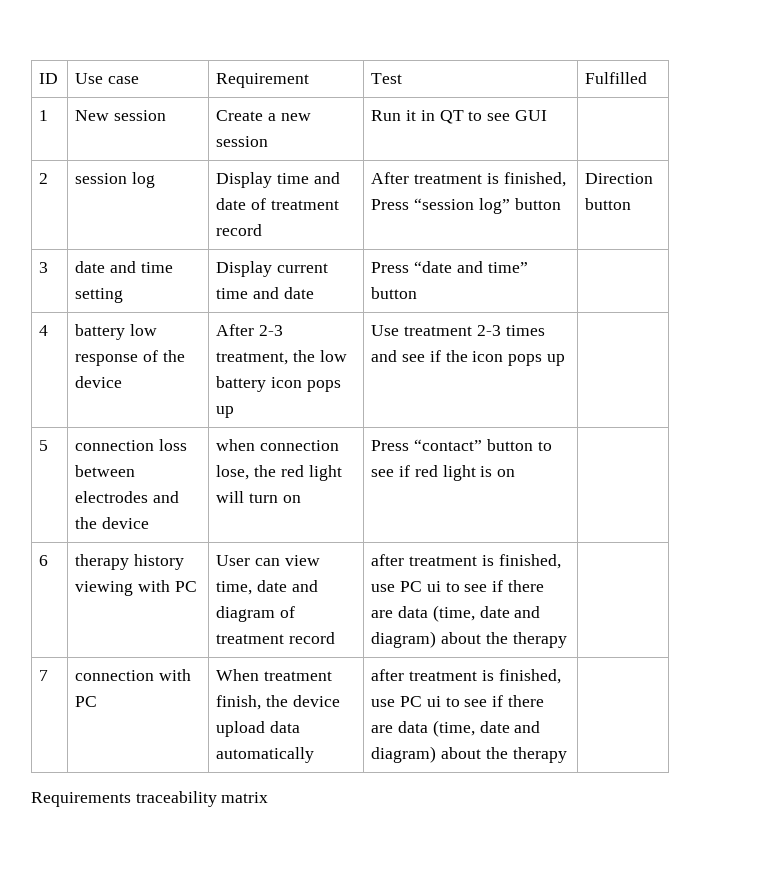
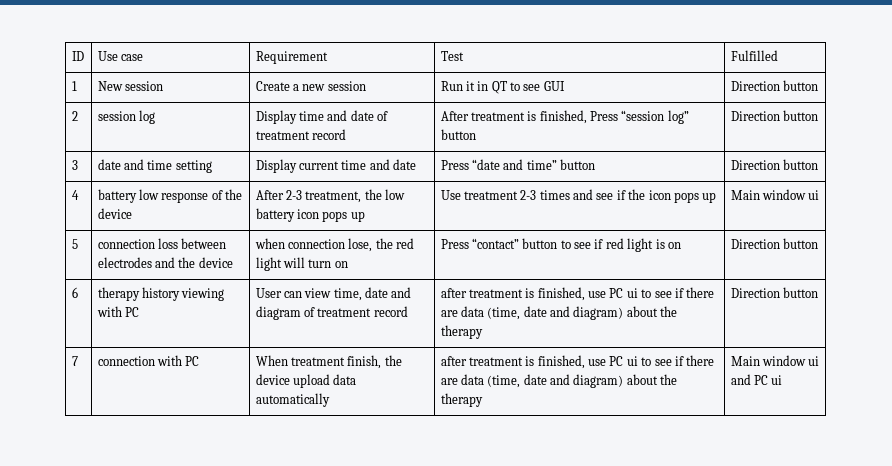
- 1 | New session | Create a new session | Run it in QT to see GUI |
+ 1 | New session | Create a new session | Run it in QT to see GUI | Direction button
- 3 | date and time setting | Display current time and date | Press “date and time” button |
+ 3 | date and time setting | Display current time and date | Press “date and time” button | Direction button
- 4 | battery low response of the device | After 2-3 treatment, the low battery icon pops up | Use treatment 2-3 times and see if the icon pops up |
+ 4 | battery low response of the device | After 2-3 treatment, the low battery icon pops up | Use treatment 2-3 times and see if the icon pops up | Main window ui
- 5 | connection loss between electrodes and the device | when connection lose, the red light will turn on | Press “contact” button to see if red light is on |
+ 5 | connection loss between electrodes and the device | when connection lose, the red light will turn on | Press “contact” button to see if red light is on | Direction button
- 6 | therapy history viewing with PC | User can view time, date and diagram of treatment record | after treatment is finished, use PC ui to see if there are data (time, date and diagram) about the therapy |
+ 6 | therapy history viewing with PC | User can view time, date and diagram of treatment record | after treatment is finished, use PC ui to see if there are data (time, date and diagram) about the therapy | Direction button
- 7 | connection with PC | When treatment finish, the device upload data automatically | after treatment is finished, use PC ui to see if there are data (time, date and diagram) about the therapy |
- Requirements traceability matrix
+ 7 | connection with PC | When treatment finish, the device upload data automatically | after treatment is finished, use PC ui to see if there are data (time, date and diagram) about the therapy | Main window ui and PC ui

